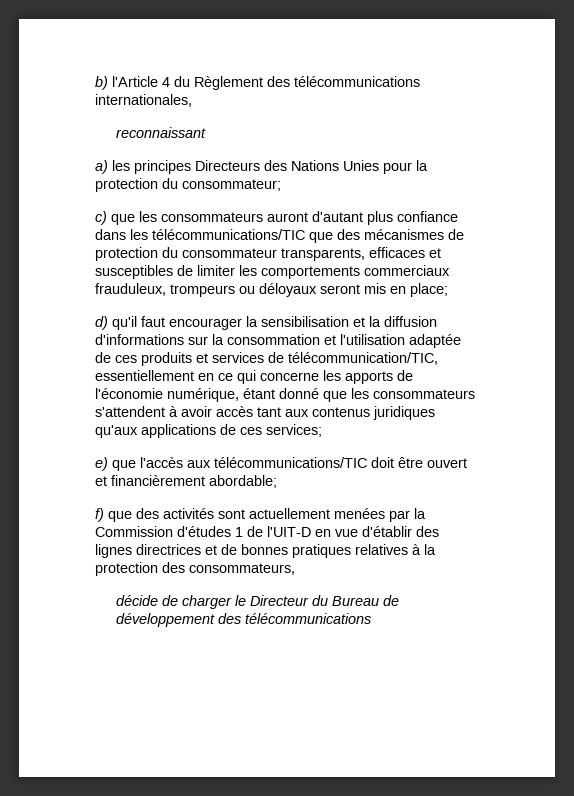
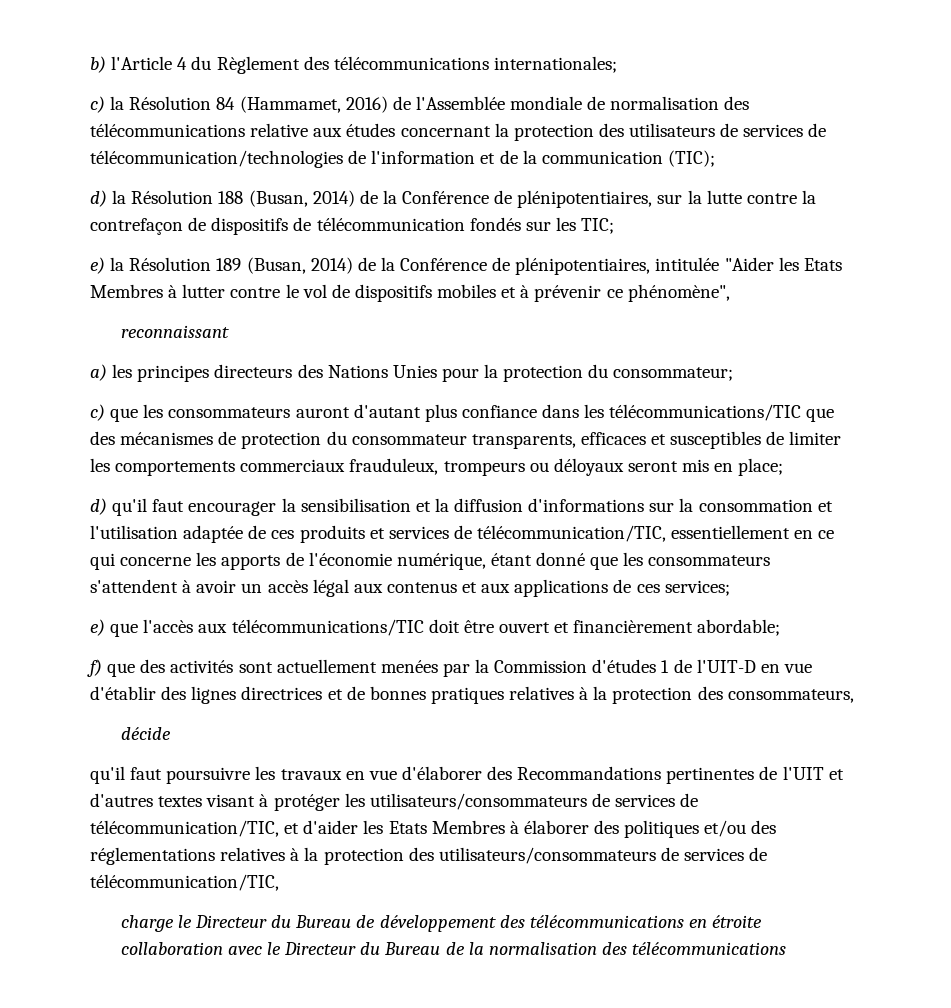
- b) l'Article 4 du Règlement des télécommunications internationales,
+ b) l'Article 4 du Règlement des télécommunications internationales;
+ c) la Résolution 84 (Hammamet, 2016) de l'Assemblée mondiale de normalisation des télécommunications relative aux études concernant la protection des utilisateurs de services de télécommunication/technologies de l'information et de la communication (TIC);
+ d) la Résolution 188 (Busan, 2014) de la Conférence de plénipotentiaires, sur la lutte contre la contrefaçon de dispositifs de télécommunication fondés sur les TIC;
+ e) la Résolution 189 (Busan, 2014) de la Conférence de plénipotentiaires, intitulée "Aider les Etats Membres à lutter contre le vol de dispositifs mobiles et à prévenir ce phénomène",
- a) les principes Directeurs des Nations Unies pour la protection du consommateur;
+ a) les principes directeurs des Nations Unies pour la protection du consommateur;
- d) qu'il faut encourager la sensibilisation et la diffusion d'informations sur la consommation et l'utilisation adaptée de ces produits et services de télécommunication/TIC, essentiellement en ce qui concerne les apports de l'économie numérique, étant donné que les consommateurs s'attendent à avoir accès tant aux contenus juridiques qu'aux applications de ces services;
+ d) qu'il faut encourager la sensibilisation et la diffusion d'informations sur la consommation et l'utilisation adaptée de ces produits et services de télécommunication/TIC, essentiellement en ce qui concerne les apports de l'économie numérique, étant donné que les consommateurs s'attendent à avoir un accès légal aux contenus et aux applications de ces services;
- décide de charger le Directeur du Bureau de développement des télécommunications
+ décide
+ qu'il faut poursuivre les travaux en vue d'élaborer des Recommandations pertinentes de l'UIT et d'autres textes visant à protéger les utilisateurs/consommateurs de services de télécommunication/TIC, et d'aider les Etats Membres à élaborer des politiques et/ou des réglementations relatives à la protection des utilisateurs/consommateurs de services de télécommunication/TIC,
+ charge le Directeur du Bureau de développement des télécommunications en étroite collaboration avec le Directeur du Bureau de la normalisation des télécommunications

